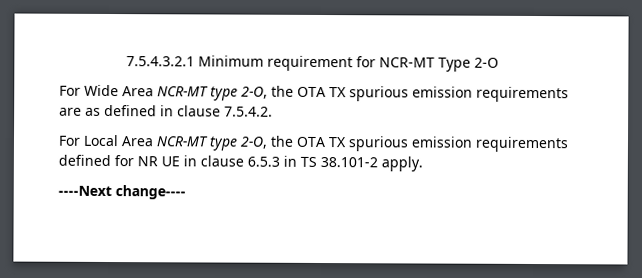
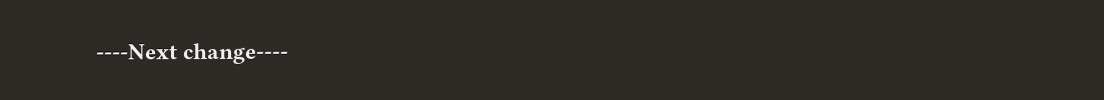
- 7.5.4.3.2.1 Minimum requirement for NCR-MT Type 2-O
- For Wide Area NCR-MT type 2-O, the OTA TX spurious emission requirements are as defined in clause 7.5.4.2.
- For Local Area NCR-MT type 2-O, the OTA TX spurious emission requirements defined for NR UE in clause 6.5.3 in TS 38.101-2 apply.

